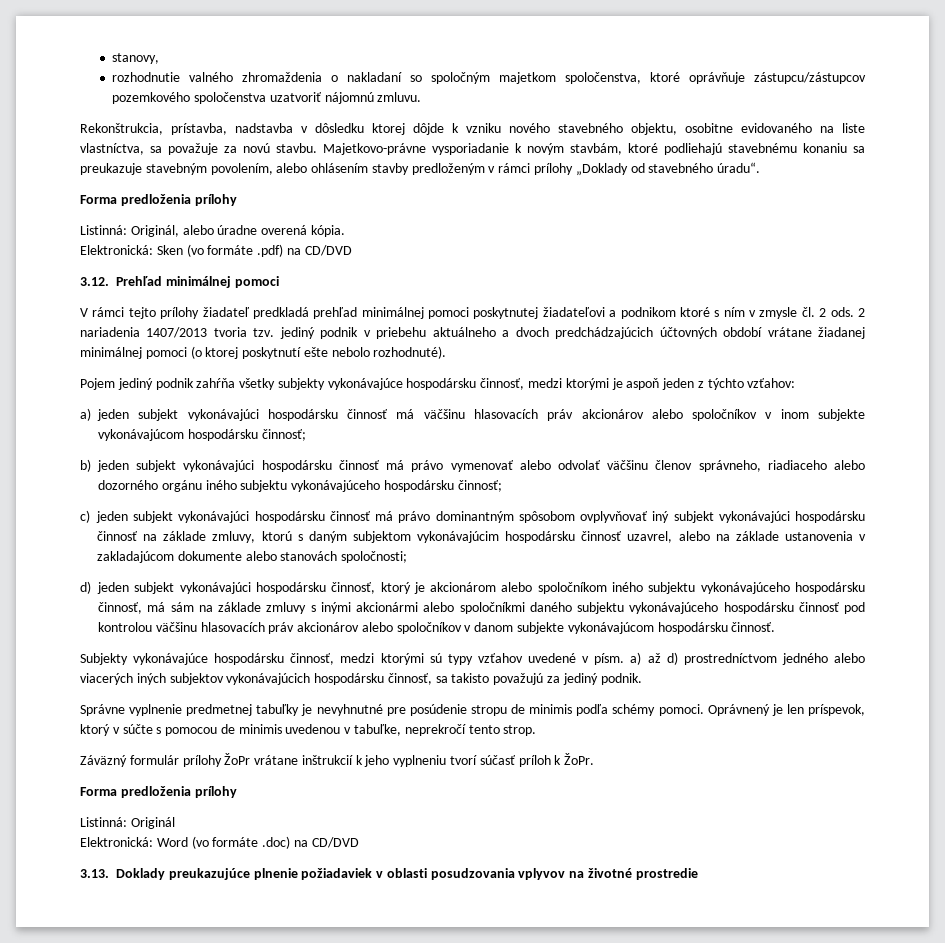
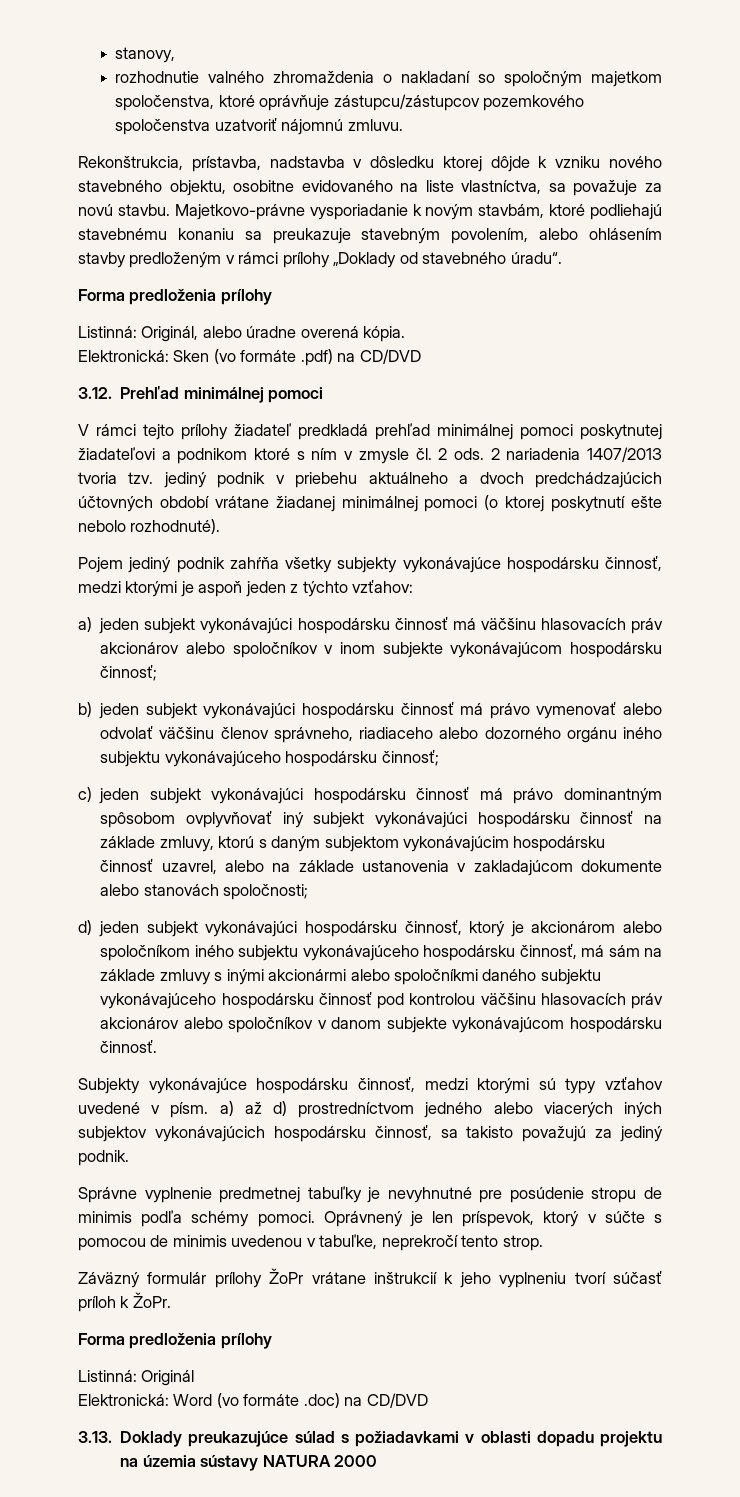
- 3.13. Doklady preukazujúce plnenie požiadaviek v oblasti posudzovania vplyvov na životné prostredie
+ 3.13. Doklady preukazujúce súlad s požiadavkami v oblasti dopadu projektu na územia sústavy NATURA 2000

